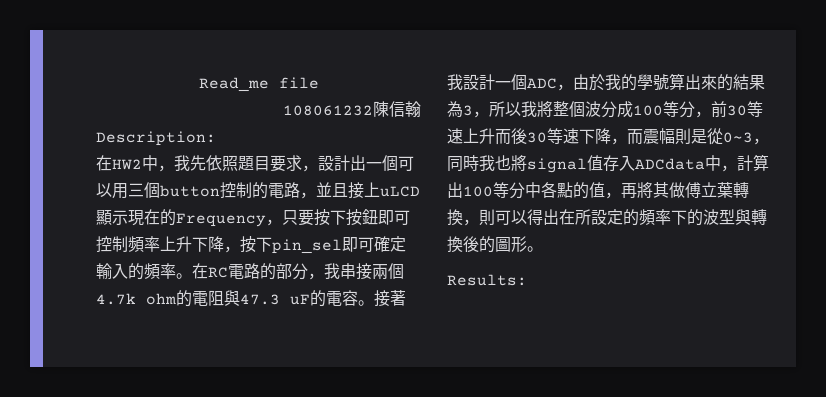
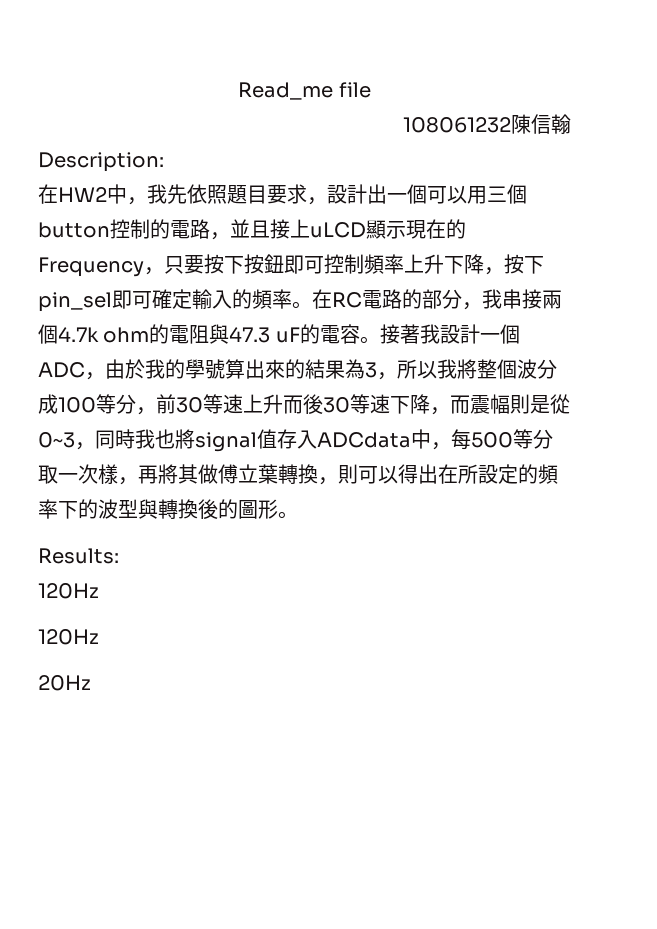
- 接著我設計一個ADC，由於我的學號算出來的結果為3，所以我將整個波分成100等分，前30等速上升而後30等速下降，而震幅則是從0~3，同時我也將signal值存入ADCdata中，計算出100等分中各點的值，再將其做傅立葉轉換，則可以得出在所設定的頻率下的波型與轉換後的圖形。
+ 接著我設計一個ADC，由於我的學號算出來的結果為3，所以我將整個波分成100等分，前30等速上升而後30等速下降，而震幅則是從0~3，同時我也將signal值存入ADCdata中，每500等分取一次樣，再將其做傅立葉轉換，則可以得出在所設定的頻率下的波型與轉換後的圖形。
  Results:
+ 120Hz
+ 120Hz
+ 20Hz

